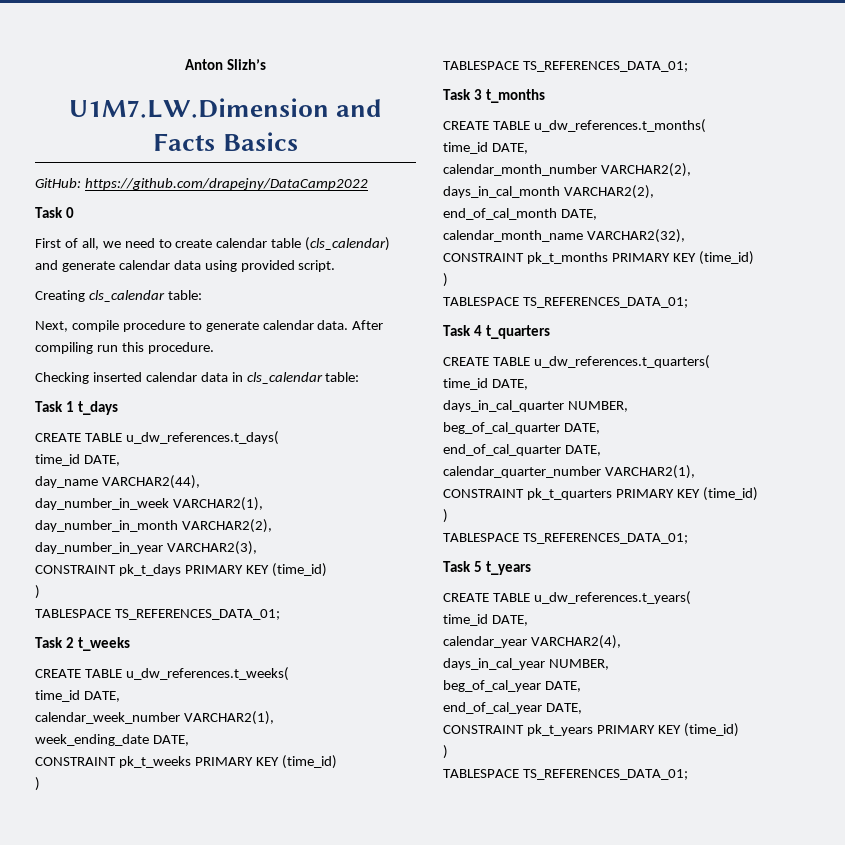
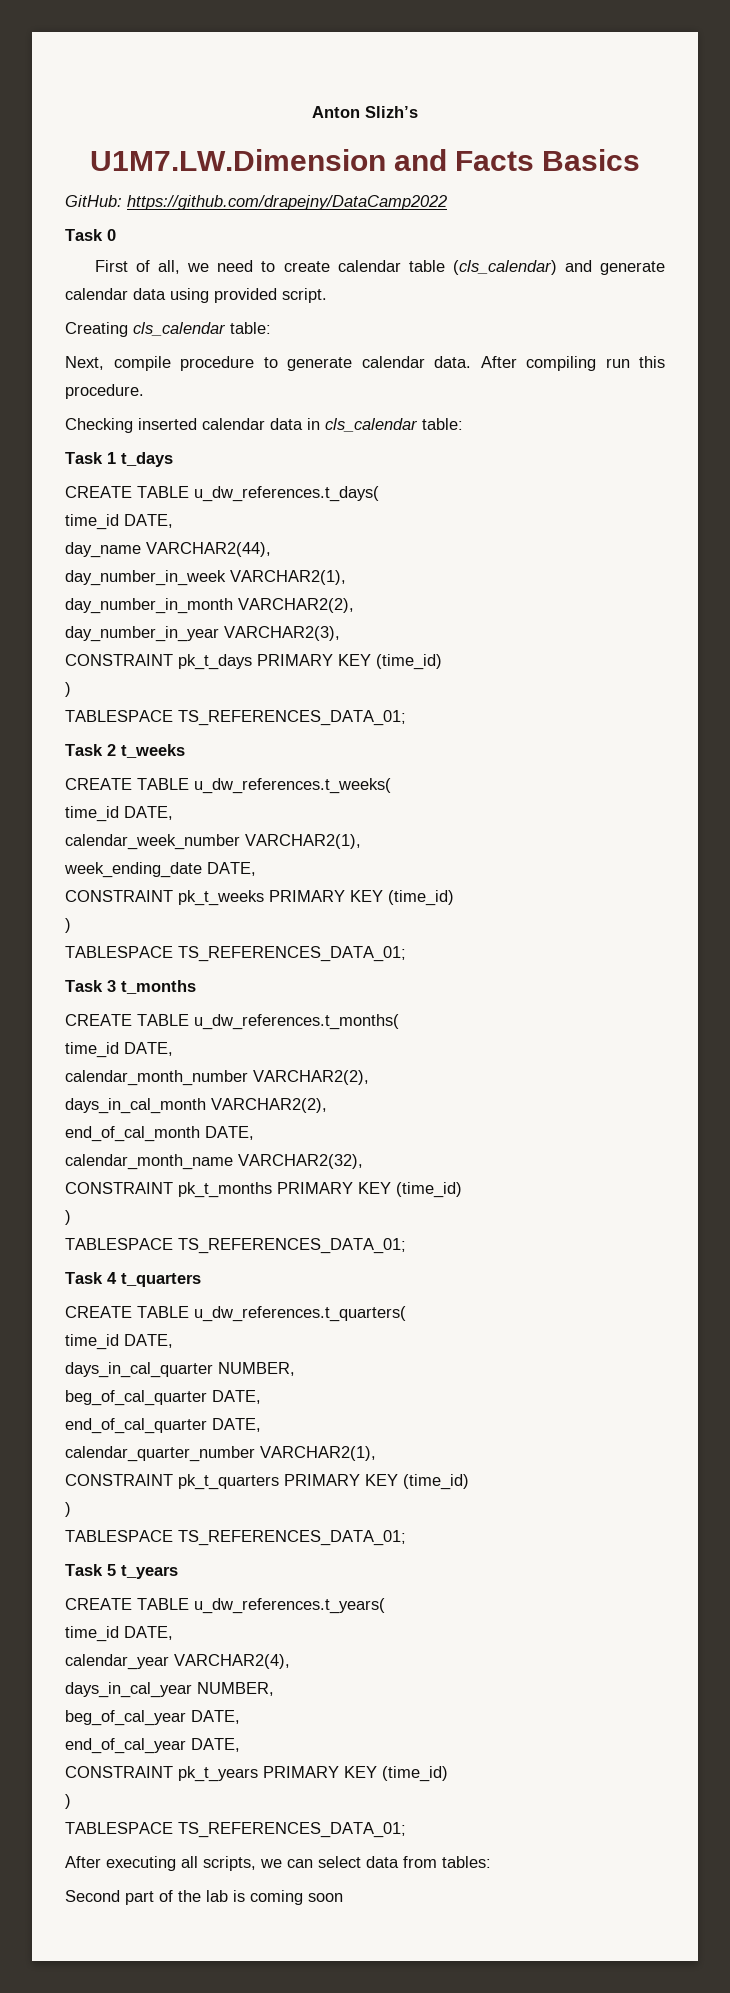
+ After executing all scripts, we can select data from tables:
+ Second part of the lab is coming soon

